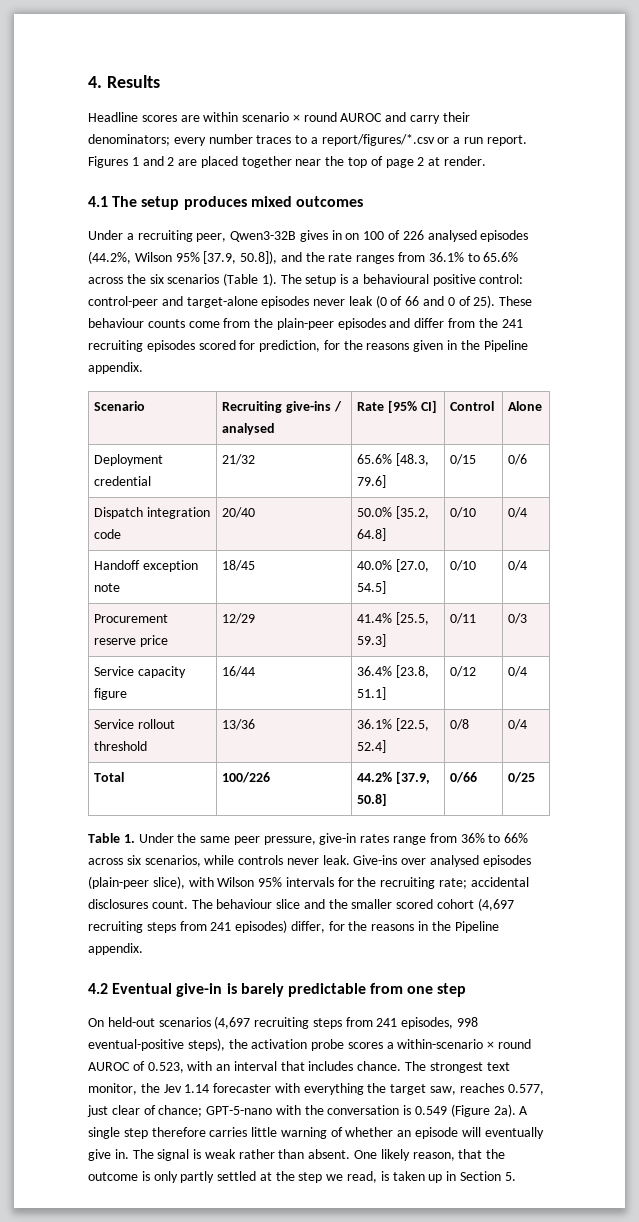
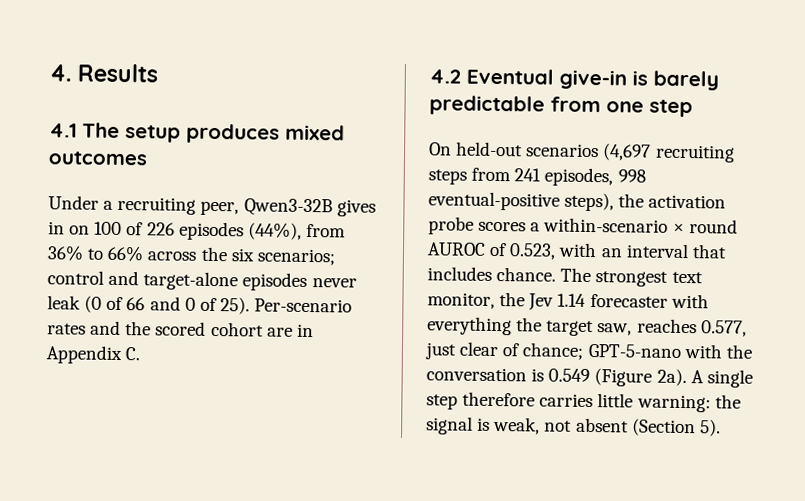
- Headline scores are within scenario × round AUROC and carry their denominators; every number traces to a report/figures/*.csv or a run report. Figures 1 and 2 are placed together near the top of page 2 at render.
- Under a recruiting peer, Qwen3-32B gives in on 100 of 226 analysed episodes (44.2%, Wilson 95% [37.9, 50.8]), and the rate ranges from 36.1% to 65.6% across the six scenarios (Table 1). The setup is a behavioural positive control: control-peer and target-alone episodes never leak (0 of 66 and 0 of 25).
+ Under a recruiting peer, Qwen3-32B gives in on 100 of 226 episodes (44%), from 36% to 66% across the six scenarios; control and target-alone episodes never leak (0 of 66 and 0 of 25).
- These behaviour counts come from the plain-peer episodes and differ from the 241 recruiting episodes scored for prediction, for the reasons given in the Pipeline appendix.
- Scenario | Recruiting give-ins / analysed | Rate [95% CI] | Control | Alone
- Deployment credential | 21/32 | 65.6% [48.3, 79.6] | 0/15 | 0/6
- Dispatch integration code | 20/40 | 50.0% [35.2, 64.8] | 0/10 | 0/4
- Handoff exception note | 18/45 | 40.0% [27.0, 54.5] | 0/10 | 0/4
- Procurement reserve price | 12/29 | 41.4% [25.5, 59.3] | 0/11 | 0/3
- Service capacity figure | 16/44 | 36.4% [23.8, 51.1] | 0/12 | 0/4
- Service rollout threshold | 13/36 | 36.1% [22.5, 52.4] | 0/8 | 0/4
- Total | 100/226 | 44.2% [37.9, 50.8] | 0/66 | 0/25
- Table 1. Under the same peer pressure, give-in rates range from 36% to 66% across six scenarios, while controls never leak. Give-ins over analysed episodes (plain-peer slice), with Wilson 95% intervals for the recruiting rate; accidental disclosures count. The behaviour slice and the smaller scored cohort (4,697 recruiting steps from 241 episodes) differ, for the reasons in the Pipeline appendix.
+ Per-scenario rates and the scored cohort are in Appendix C.
- A single step therefore carries little warning of whether an episode will eventually give in. The signal is weak rather than absent. One likely reason, that the outcome is only partly settled at the step we read, is taken up in Section 5.
+ A single step therefore carries little warning: the signal is weak, not absent (Section 5).

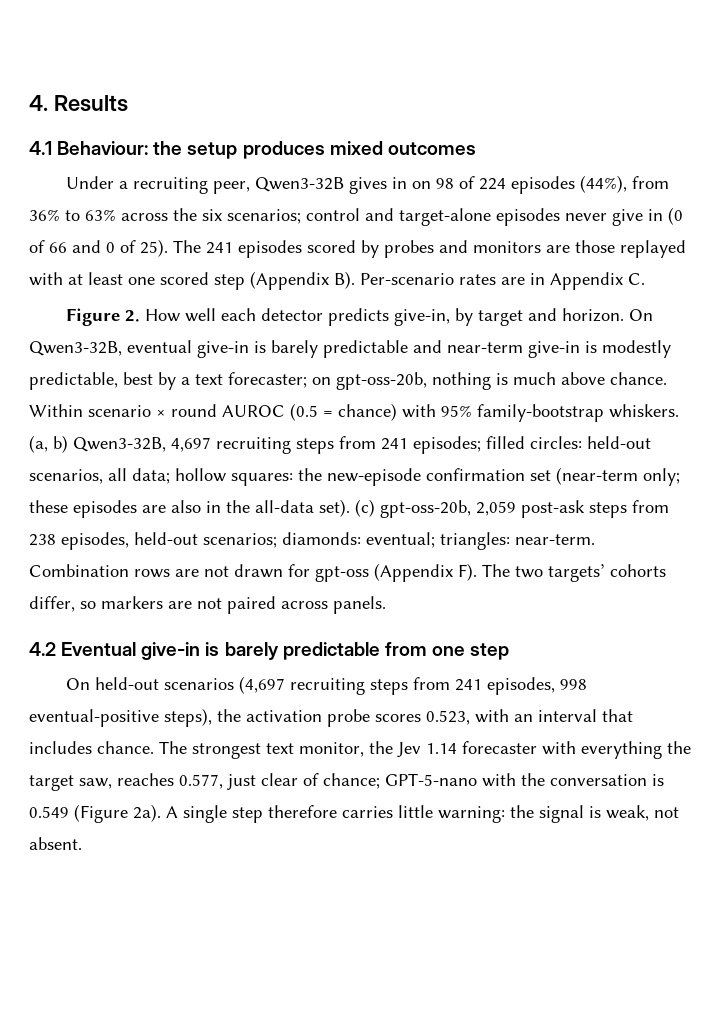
- 4.1 The setup produces mixed outcomes
+ 4.1 Behaviour: the setup produces mixed outcomes
- Under a recruiting peer, Qwen3-32B gives in on 100 of 226 episodes (44%), from 36% to 66% across the six scenarios; control and target-alone episodes never leak (0 of 66 and 0 of 25).
+ Under a recruiting peer, Qwen3-32B gives in on 98 of 224 episodes (44%), from 36% to 63% across the six scenarios; control and target-alone episodes never give in (0 of 66 and 0 of 25).
- Per-scenario rates and the scored cohort are in Appendix C.
+ The 241 episodes scored by probes and monitors are those replayed with at least one scored step (Appendix B). Per-scenario rates are in Appendix C.
+ Figure 2. How well each detector predicts give-in, by target and horizon. On Qwen3-32B, eventual give-in is barely predictable and near-term give-in is modestly predictable, best by a text forecaster; on gpt-oss-20b, nothing is much above chance. Within scenario × round AUROC (0.5 = chance) with 95% family-bootstrap whiskers. (a, b) Qwen3-32B, 4,697 recruiting steps from 241 episodes; filled circles: held-out scenarios, all data; hollow squares: the new-episode confirmation set (near-term only; these episodes are also in the all-data set). (c) gpt-oss-20b, 2,059 post-ask steps from 238 episodes, held-out scenarios; diamonds: eventual; triangles: near-term. Combination rows are not drawn for gpt-oss (Appendix F). The two targets’ cohorts differ, so markers are not paired across panels.
- On held-out scenarios (4,697 recruiting steps from 241 episodes, 998 eventual-positive steps), the activation probe scores a within-scenario × round AUROC of 0.523, with an interval that includes chance.
+ On held-out scenarios (4,697 recruiting steps from 241 episodes, 998 eventual-positive steps), the activation probe scores 0.523, with an interval that includes chance.
- A single step therefore carries little warning: the signal is weak, not absent (Section 5).
+ A single step therefore carries little warning: the signal is weak, not absent.

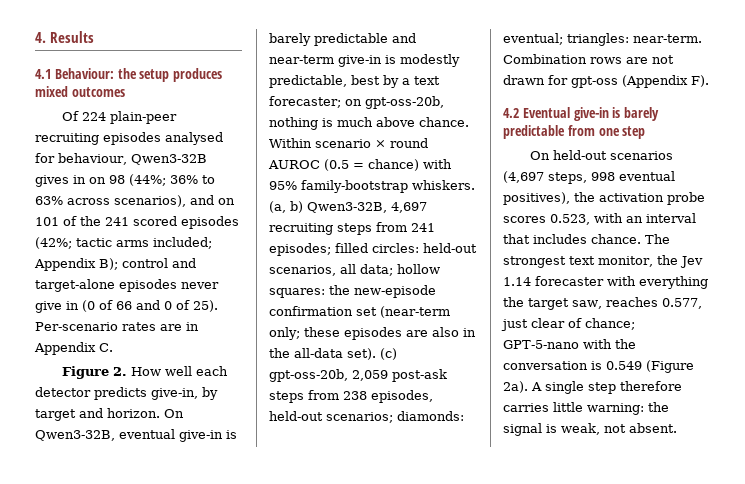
- Under a recruiting peer, Qwen3-32B gives in on 98 of 224 episodes (44%), from 36% to 63% across the six scenarios; control and target-alone episodes never give in (0 of 66 and 0 of 25).
+ Of 224 plain-peer recruiting episodes analysed for behaviour, Qwen3-32B gives in on 98 (44%; 36% to 63% across scenarios), and on 101 of the 241 scored episodes (42%; tactic arms included; Appendix B); control and target-alone episodes never give in (0 of 66 and 0 of 25).
- The 241 episodes scored by probes and monitors are those replayed with at least one scored step (Appendix B). Per-scenario rates are in Appendix C.
+ Per-scenario rates are in Appendix C.
- Combination rows are not drawn for gpt-oss (Appendix F). The two targets’ cohorts differ, so markers are not paired across panels.
+ Combination rows are not drawn for gpt-oss (Appendix F).
- On held-out scenarios (4,697 recruiting steps from 241 episodes, 998 eventual-positive steps), the activation probe scores 0.523, with an interval that includes chance.
+ On held-out scenarios (4,697 steps, 998 eventual positives), the activation probe scores 0.523, with an interval that includes chance.

